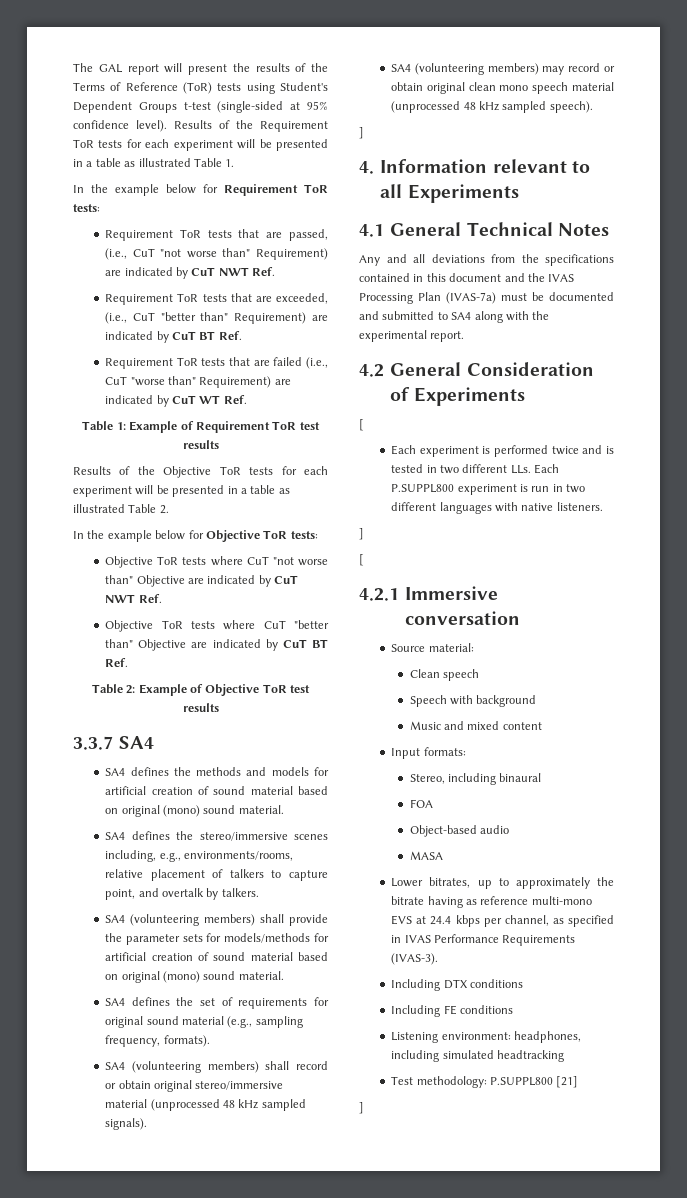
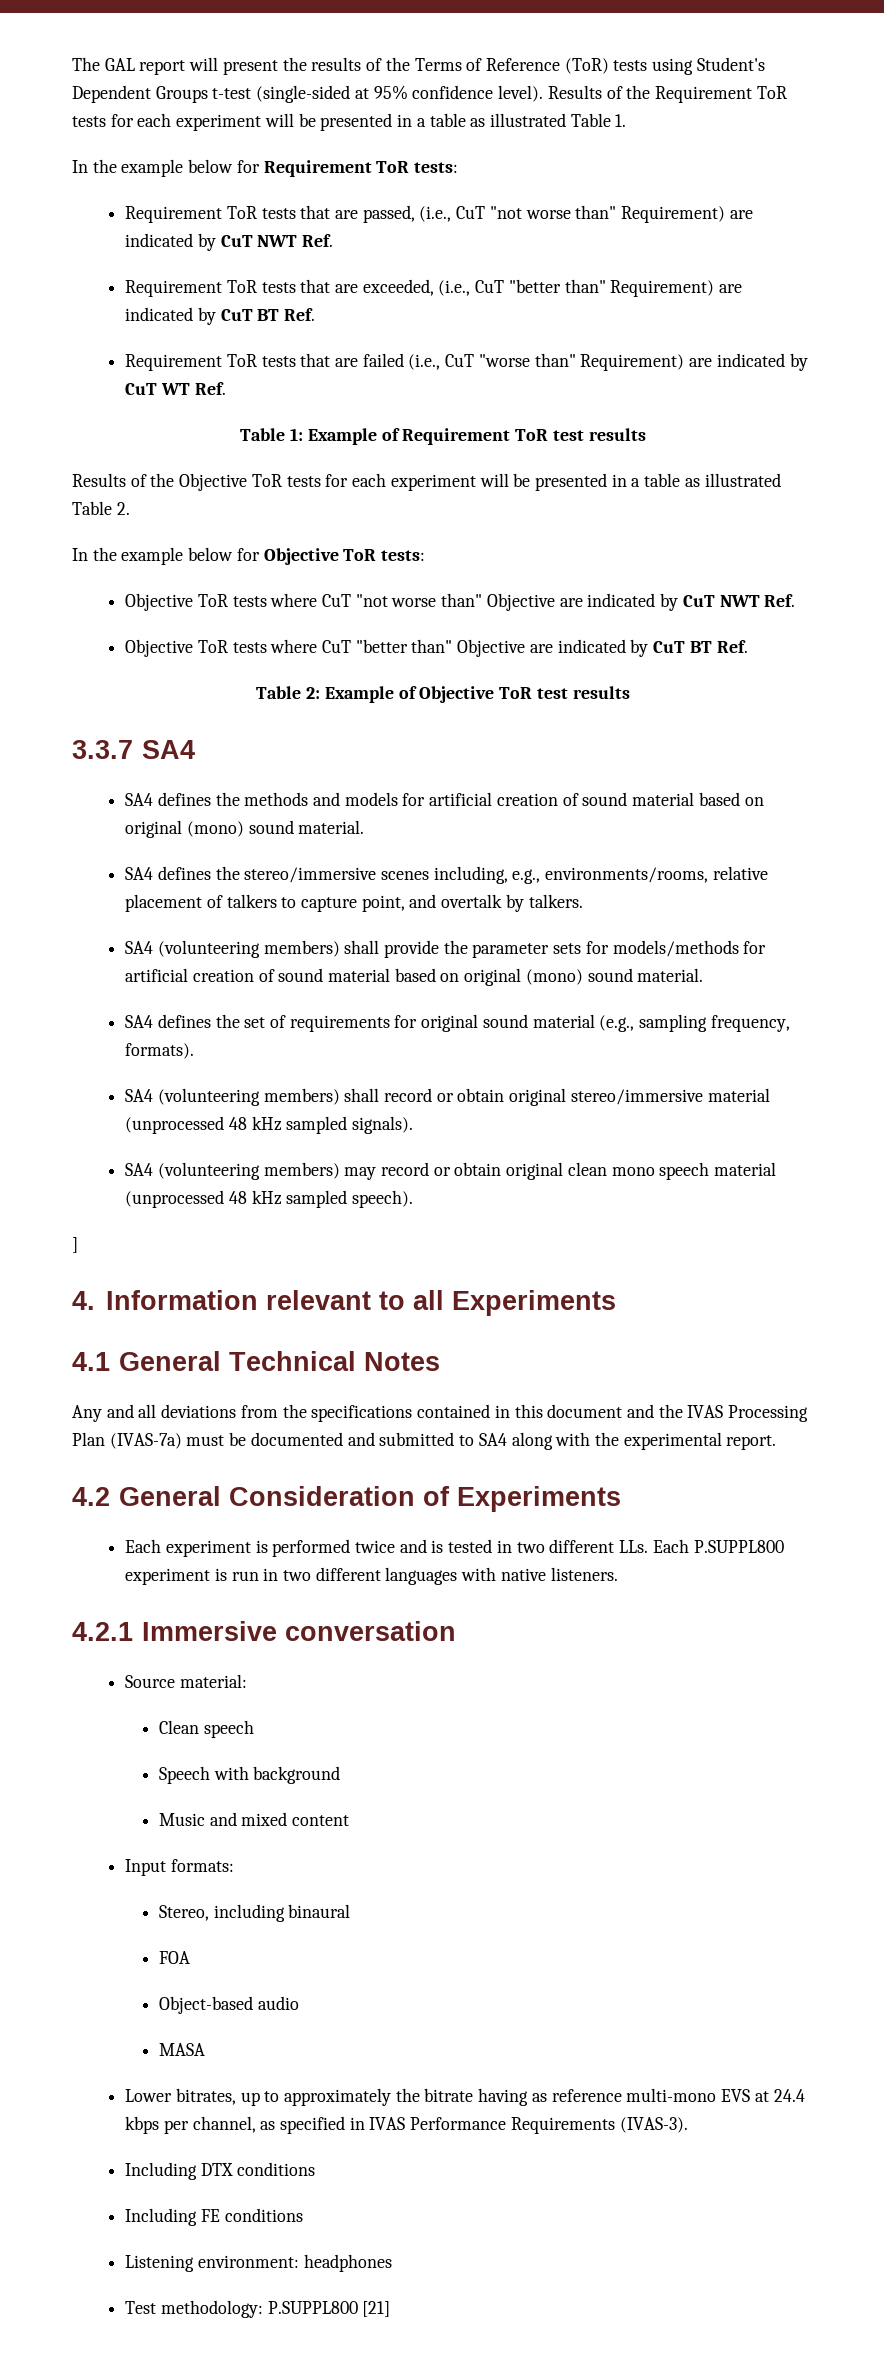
  4.2 General Consideration of Experiments
- [
  Each experiment is performed twice and is tested in two different LLs. Each P.SUPPL800 experiment is run in two different languages with native listeners.
- ]
- [
- Listening environment: headphones, including simulated headtracking
+ Listening environment: headphones
  Test methodology: P.SUPPL800 [21]
- ]

